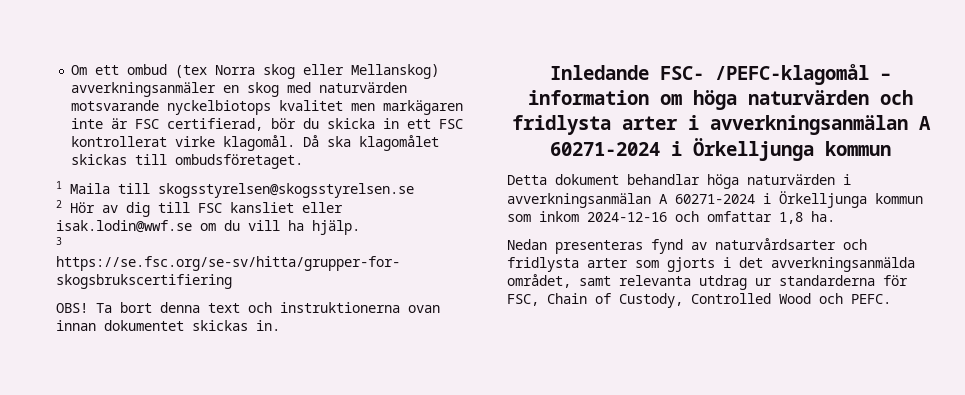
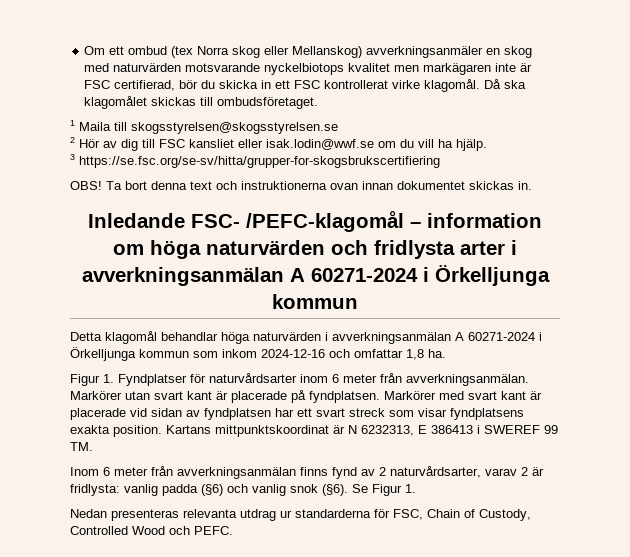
- Detta dokument behandlar höga naturvärden i avverkningsanmälan A 60271-2024 i Örkelljunga kommun som inkom 2024-12-16 och omfattar 1,8 ha.
+ Detta klagomål behandlar höga naturvärden i avverkningsanmälan A 60271-2024 i Örkelljunga kommun som inkom 2024-12-16 och omfattar 1,8 ha.
- Nedan presenteras fynd av naturvårdsarter och fridlysta arter som gjorts i det avverkningsanmälda området, samt relevanta utdrag ur standarderna för FSC, Chain of Custody, Controlled Wood och PEFC.
+ Figur 1. Fyndplatser för naturvårdsarter inom 6 meter från avverkningsanmälan. Markörer utan svart kant är placerade på fyndplatsen. Markörer med svart kant är placerade vid sidan av fyndplatsen har ett svart streck som visar fyndplatsens exakta position. Kartans mittpunktskoordinat är N 6232313, E 386413 i SWEREF 99 TM.
+ Inom 6 meter från avverkningsanmälan finns fynd av 2 naturvårdsarter, varav 2 är fridlysta: vanlig padda (§6) och vanlig snok (§6). Se Figur 1.
+ Nedan presenteras relevanta utdrag ur standarderna för FSC, Chain of Custody, Controlled Wood och PEFC.

